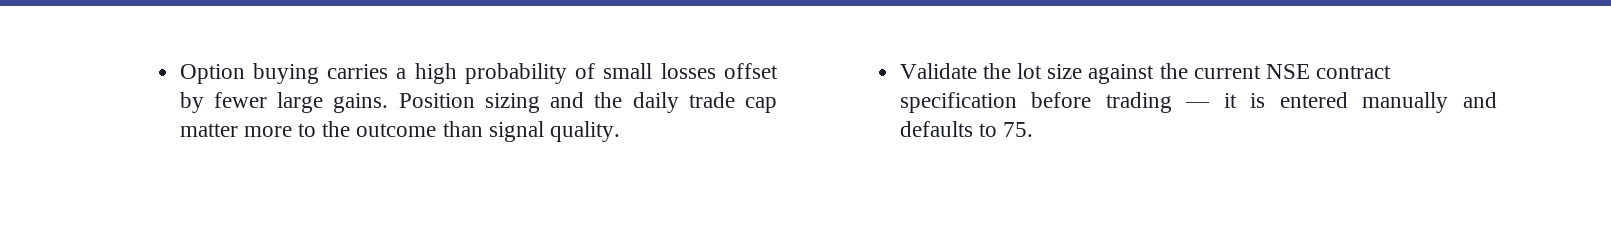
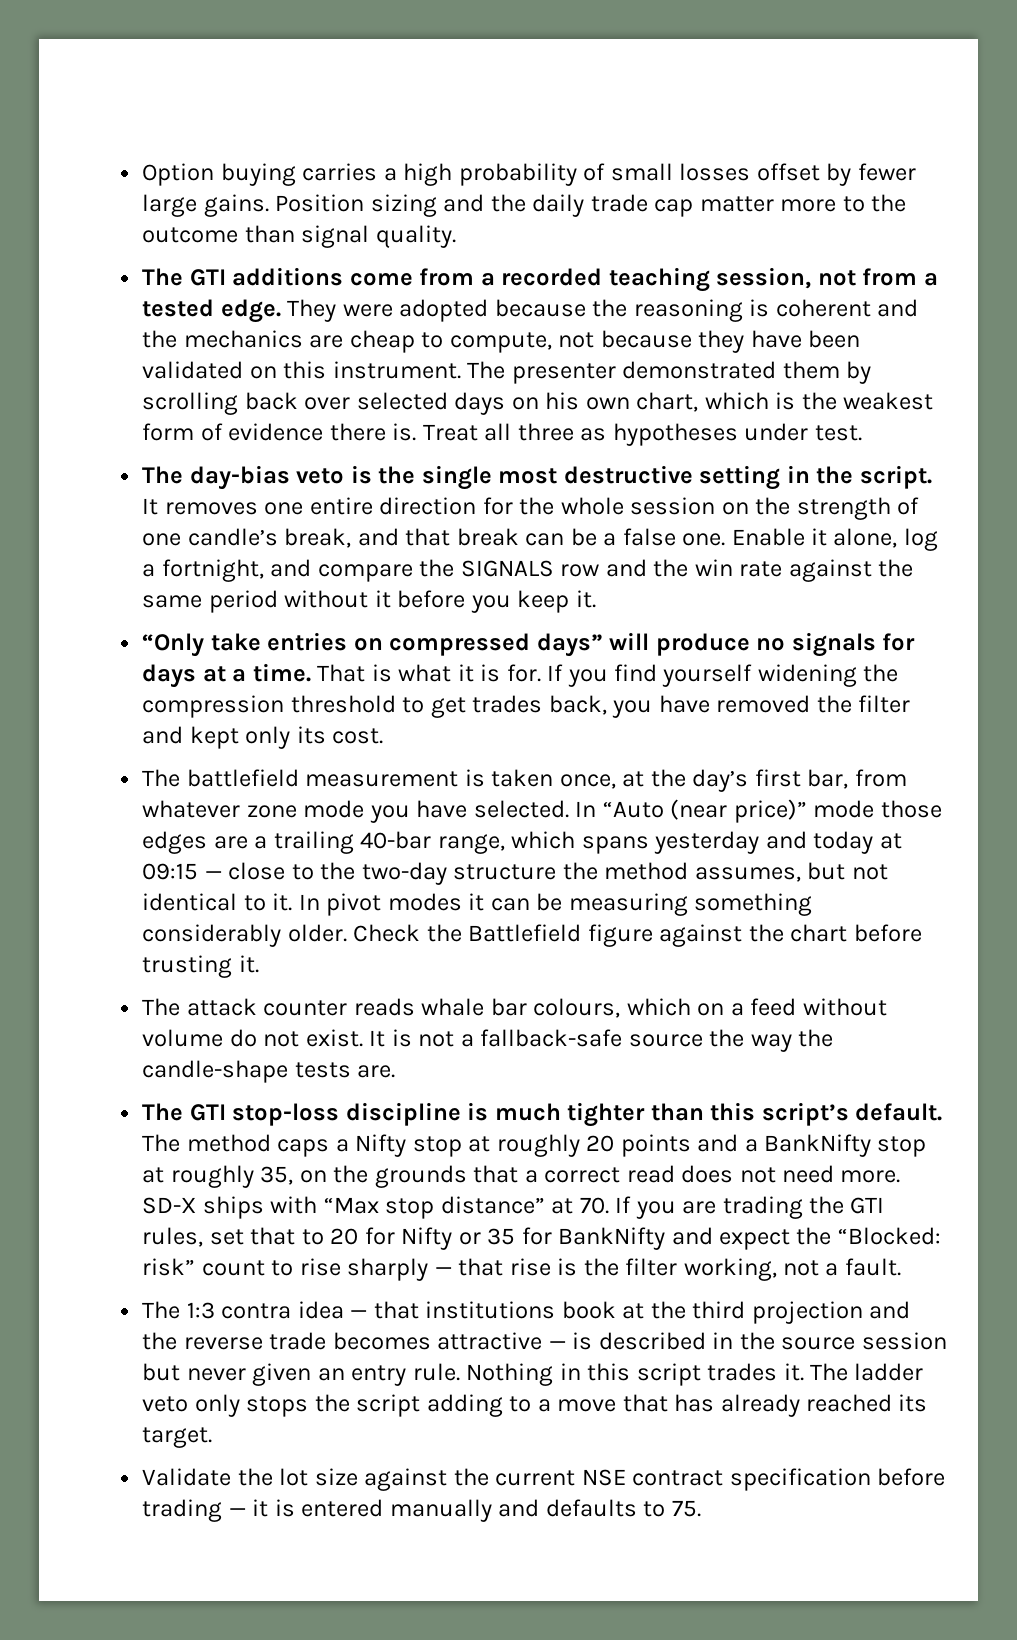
+ The GTI additions come from a recorded teaching session, not from a tested edge. They were adopted because the reasoning is coherent and the mechanics are cheap to compute, not because they have been validated on this instrument. The presenter demonstrated them by scrolling back over selected days on his own chart, which is the weakest form of evidence there is. Treat all three as hypotheses under test.
+ The day-bias veto is the single most destructive setting in the script. It removes one entire direction for the whole session on the strength of one candle’s break, and that break can be a false one. Enable it alone, log a fortnight, and compare the SIGNALS row and the win rate against the same period without it before you keep it.
+ “Only take entries on compressed days” will produce no signals for days at a time. That is what it is for. If you find yourself widening the compression threshold to get trades back, you have removed the filter and kept only its cost.
+ The battlefield measurement is taken once, at the day’s first bar, from whatever zone mode you have selected. In “Auto (near price)” mode those edges are a trailing 40-bar range, which spans yesterday and today at 09:15 — close to the two-day structure the method assumes, but not identical to it. In pivot modes it can be measuring something considerably older. Check the Battlefield figure against the chart before trusting it.
+ The attack counter reads whale bar colours, which on a feed without volume do not exist. It is not a fallback-safe source the way the candle-shape tests are.
+ The GTI stop-loss discipline is much tighter than this script’s default. The method caps a Nifty stop at roughly 20 points and a BankNifty stop at roughly 35, on the grounds that a correct read does not need more. SD-X ships with “Max stop distance” at 70. If you are trading the GTI rules, set that to 20 for Nifty or 35 for BankNifty and expect the “Blocked: risk” count to rise sharply — that rise is the filter working, not a fault.
+ The 1:3 contra idea — that institutions book at the third projection and the reverse trade becomes attractive — is described in the source session but never given an entry rule. Nothing in this script trades it. The ladder veto only stops the script adding to a move that has already reached its target.

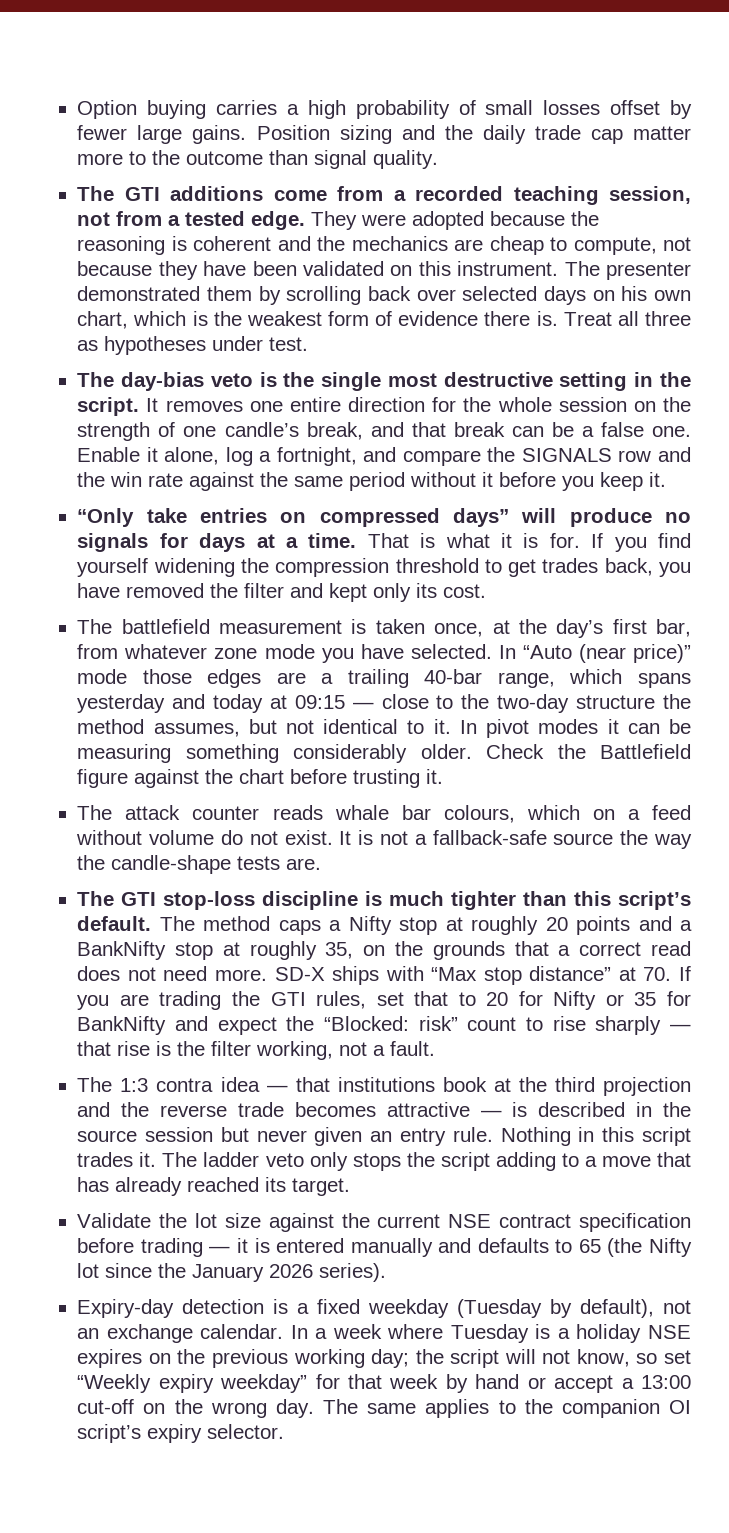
- Validate the lot size against the current NSE contract specification before trading — it is entered manually and defaults to 75.
+ Validate the lot size against the current NSE contract specification before trading — it is entered manually and defaults to 65 (the Nifty lot since the January 2026 series).
+ Expiry-day detection is a fixed weekday (Tuesday by default), not an exchange calendar. In a week where Tuesday is a holiday NSE expires on the previous working day; the script will not know, so set “Weekly expiry weekday” for that week by hand or accept a 13:00 cut-off on the wrong day. The same applies to the companion OI script’s expiry selector.

